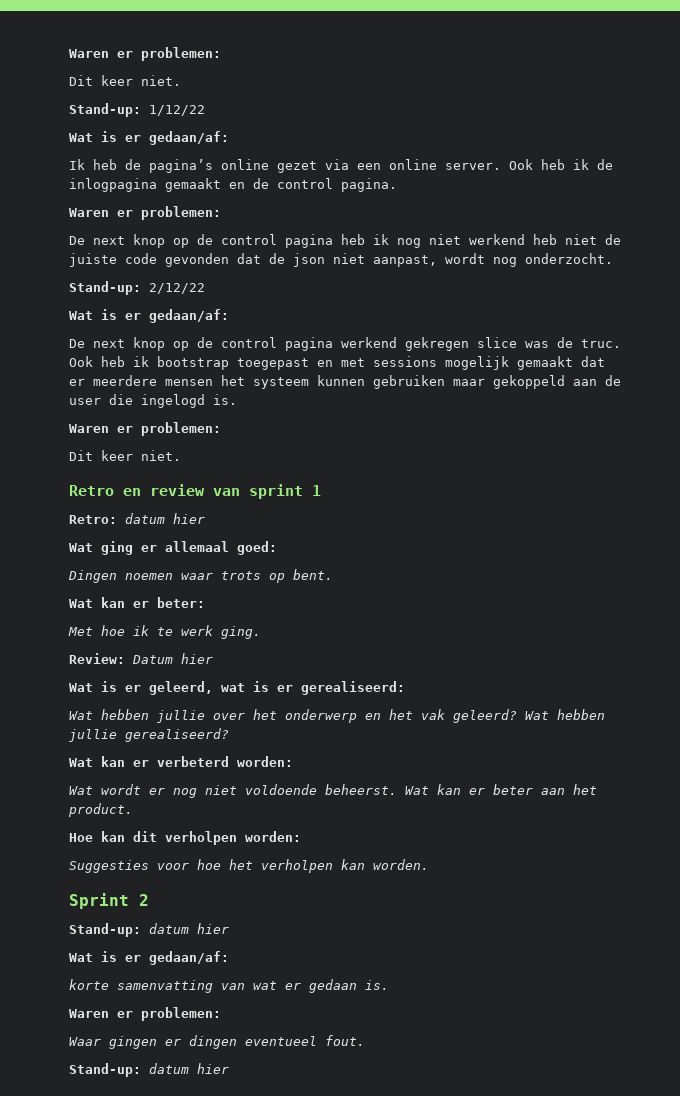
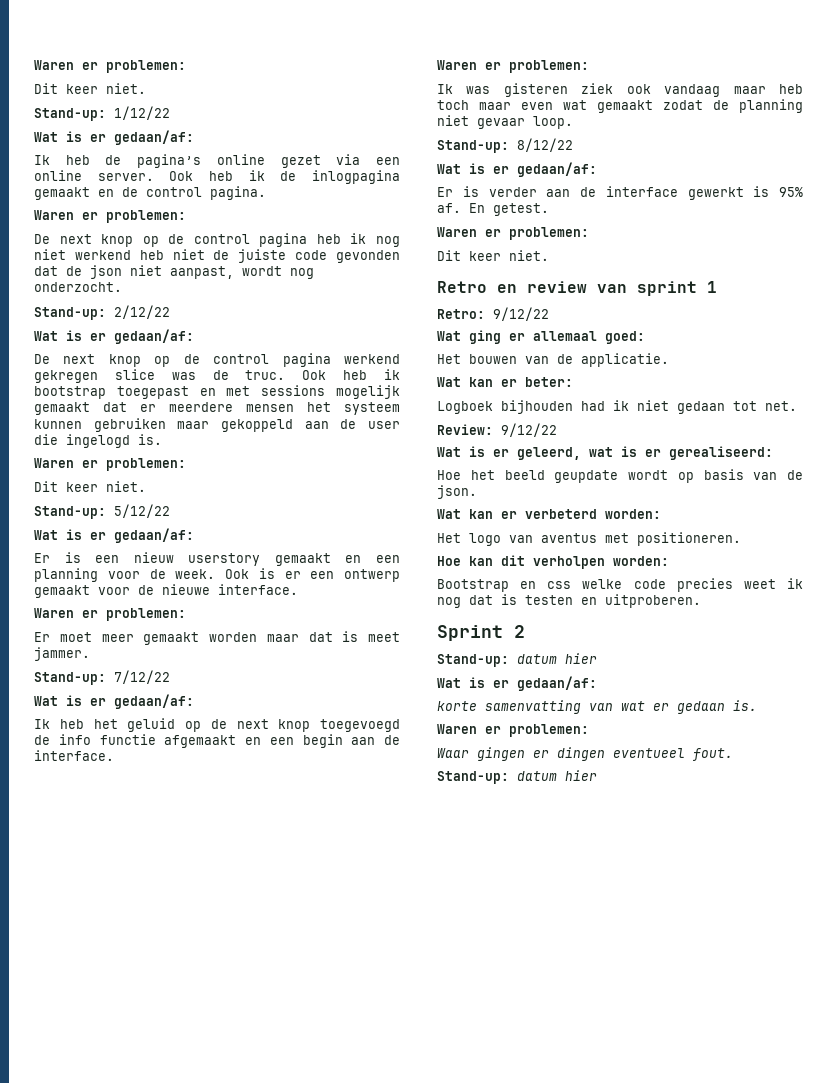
+ Stand-up: 5/12/22
+ Wat is er gedaan/af:
+ Er is een nieuw userstory gemaakt en een planning voor de week. Ook is er een ontwerp gemaakt voor de nieuwe interface.
+ Waren er problemen:
+ Er moet meer gemaakt worden maar dat is meet jammer.
+ Stand-up: 7/12/22
+ Wat is er gedaan/af:
+ Ik heb het geluid op de next knop toegevoegd de info functie afgemaakt en een begin aan de interface.
+ Waren er problemen:
+ Ik was gisteren ziek ook vandaag maar heb toch maar even wat gemaakt zodat de planning niet gevaar loop.
+ Stand-up: 8/12/22
+ Wat is er gedaan/af:
+ Er is verder aan de interface gewerkt is 95% af. En getest.
+ Waren er problemen:
+ Dit keer niet.
- Retro: datum hier
+ Retro: 9/12/22
- Dingen noemen waar trots op bent.
+ Het bouwen van de applicatie.
  Wat kan er beter:
- Met hoe ik te werk ging.
+ Logboek bijhouden had ik niet gedaan tot net.
- Review: Datum hier
+ Review: 9/12/22
- Wat hebben jullie over het onderwerp en het vak geleerd? Wat hebben jullie gerealiseerd?
+ Hoe het beeld geupdate wordt op basis van de json.
- Wat wordt er nog niet voldoende beheerst. Wat kan er beter aan het product.
+ Het logo van aventus met positioneren.
- Suggesties voor hoe het verholpen kan worden.
+ Bootstrap en css welke code precies weet ik nog dat is testen en uitproberen.

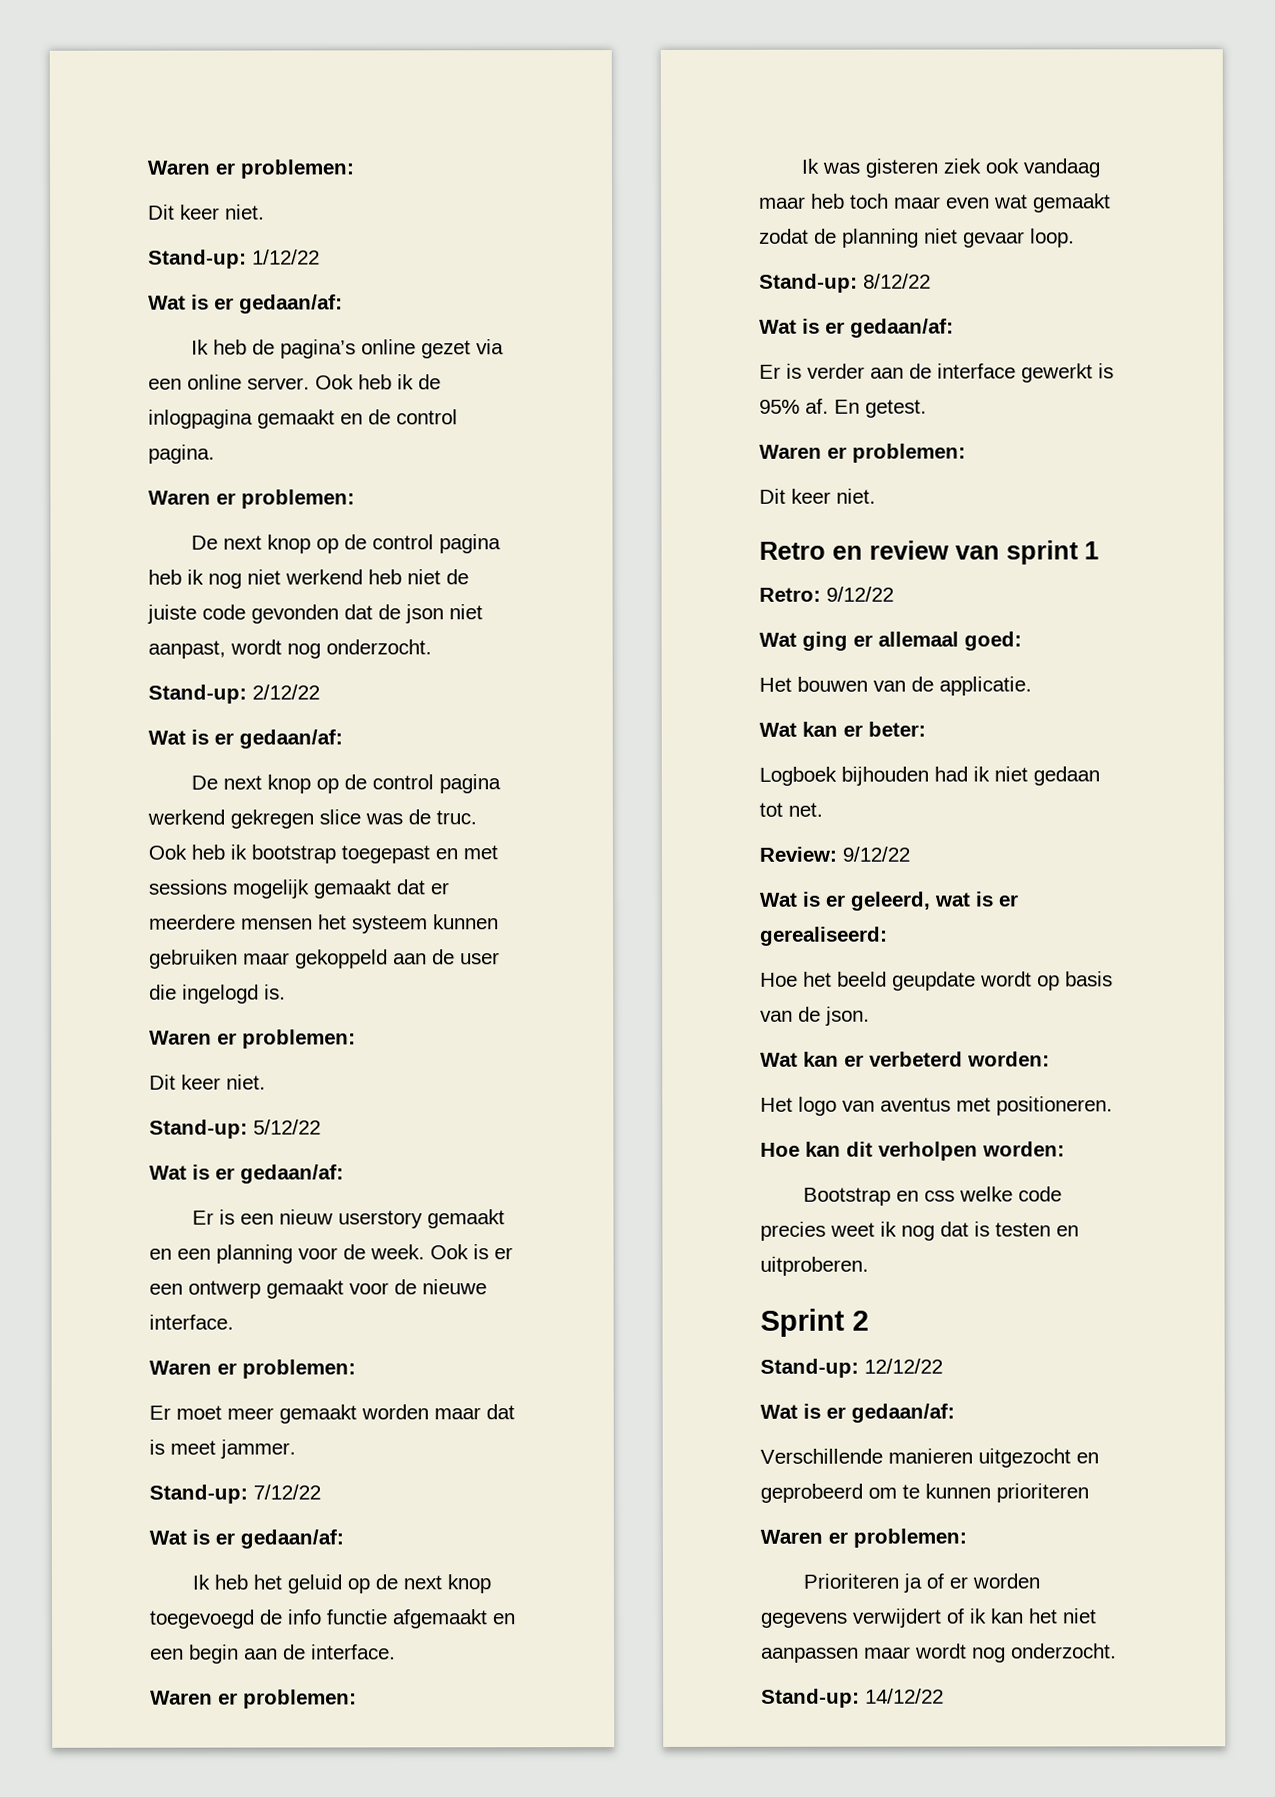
  Sprint 2
- Stand-up: datum hier
+ Stand-up: 12/12/22
  Wat is er gedaan/af:
- korte samenvatting van wat er gedaan is.
+ Verschillende manieren uitgezocht en geprobeerd om te kunnen prioriteren
  Waren er problemen:
- Waar gingen er dingen eventueel fout.
- Stand-up: datum hier
+ Prioriteren ja of er worden gegevens verwijdert of ik kan het niet aanpassen maar wordt nog onderzocht.
+ Stand-up: 14/12/22

